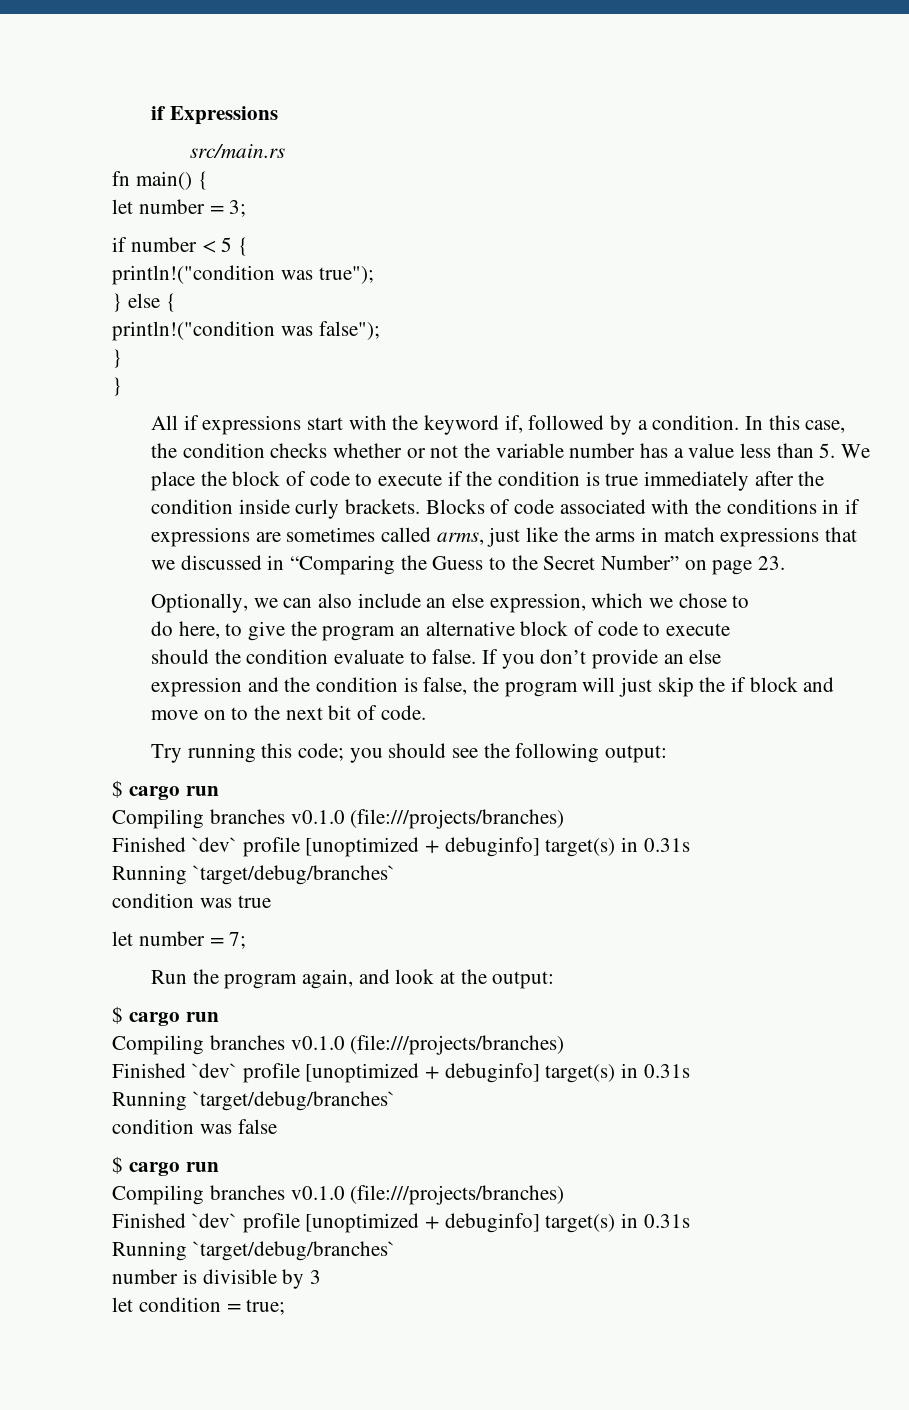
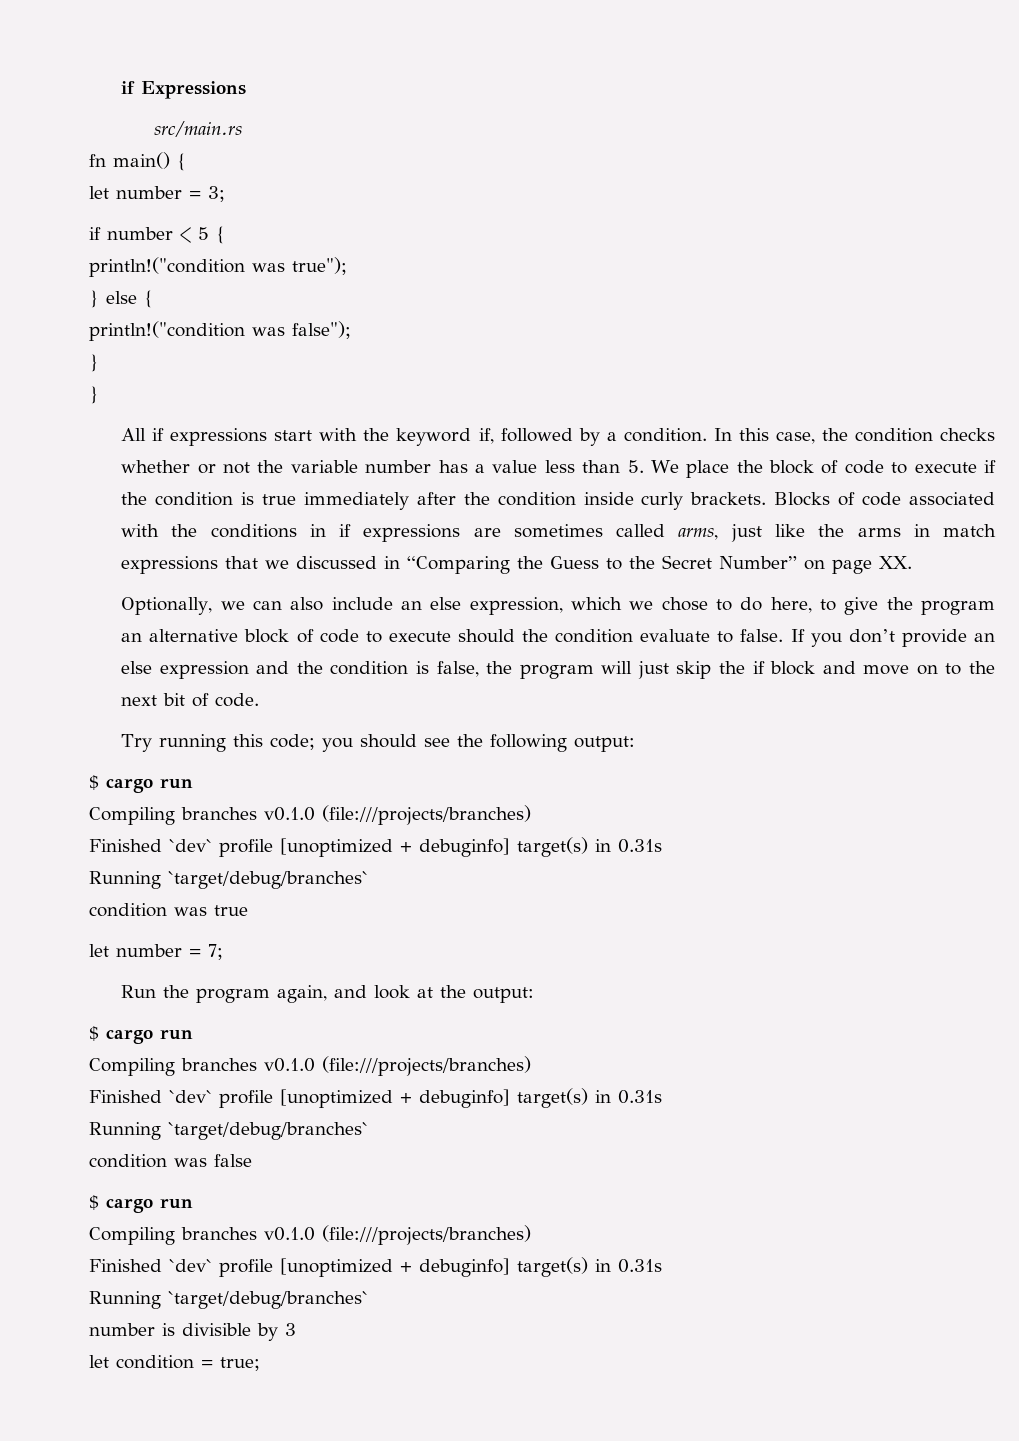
- Blocks of code associated with the conditions in if expressions are sometimes called arms, just like the arms in match expressions that we discussed in “Comparing the Guess to the Secret Number” on page 23.
+ Blocks of code associated with the conditions in if expressions are sometimes called arms, just like the arms in match expressions that we discussed in “Comparing the Guess to the Secret Number” on page XX.
- Optionally, we can also include an else expression, which we chose to
- do here, to give the program an alternative block of code to execute
- should the condition evaluate to false.
+ Optionally, we can also include an else expression, which we chose to do here, to give the program an alternative block of code to execute should the condition evaluate to false.
- If you don’t provide an else
- expression and the condition is false, the program will just skip the if block and move on to the next bit of code.
+ If you don’t provide an else expression and the condition is false, the program will just skip the if block and move on to the next bit of code.

